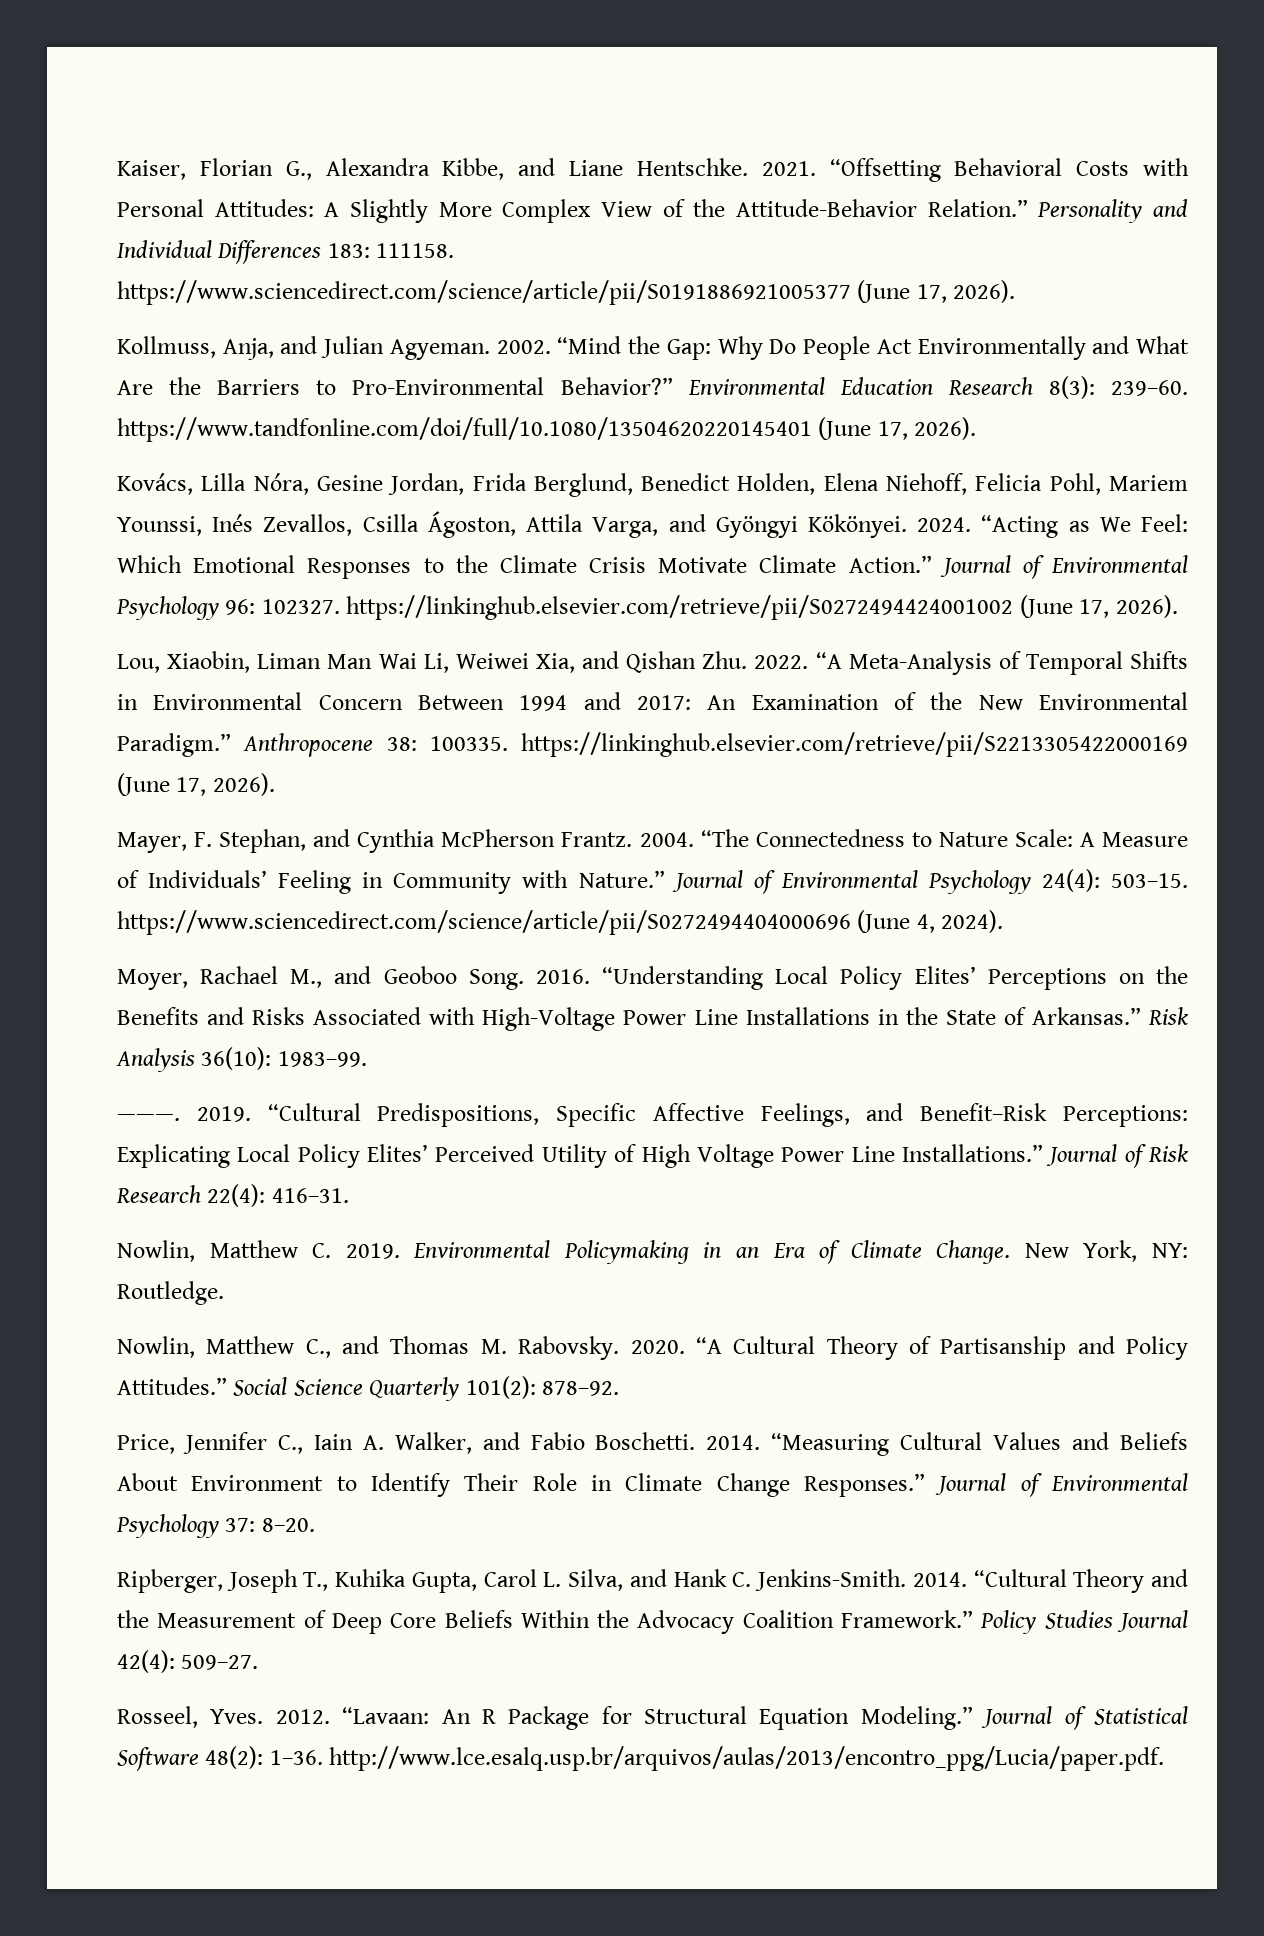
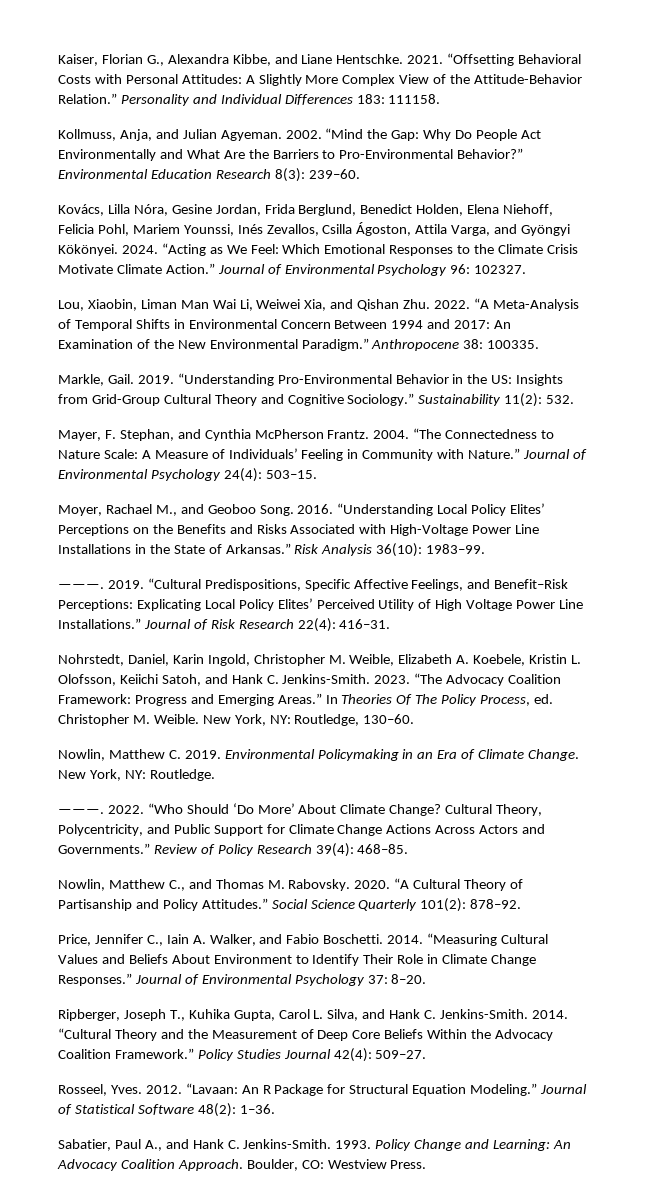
- Personality and Individual Differences 183: 111158. https://www.sciencedirect.com/science/article/pii/S0191886921005377 (June 17, 2026).
+ Personality and Individual Differences 183: 111158.
- Environmental Education Research 8(3): 239–60. https://www.tandfonline.com/doi/full/10.1080/13504620220145401 (June 17, 2026).
+ Environmental Education Research 8(3): 239–60.
- Journal of Environmental Psychology 96: 102327. https://linkinghub.elsevier.com/retrieve/pii/S0272494424001002 (June 17, 2026).
+ Journal of Environmental Psychology 96: 102327.
- Anthropocene 38: 100335. https://linkinghub.elsevier.com/retrieve/pii/S2213305422000169 (June 17, 2026).
+ Anthropocene 38: 100335.
+ Markle, Gail. 2019. “Understanding Pro-Environmental Behavior in the US: Insights from Grid-Group Cultural Theory and Cognitive Sociology.” Sustainability 11(2): 532.
- Journal of Environmental Psychology 24(4): 503–15. https://www.sciencedirect.com/science/article/pii/S0272494404000696 (June 4, 2024).
+ Journal of Environmental Psychology 24(4): 503–15.
+ Nohrstedt, Daniel, Karin Ingold, Christopher M. Weible, Elizabeth A. Koebele, Kristin L. Olofsson, Keiichi Satoh, and Hank C. Jenkins-Smith. 2023. “The Advocacy Coalition Framework: Progress and Emerging Areas.” In Theories Of The Policy Process, ed. Christopher M. Weible. New York, NY: Routledge, 130–60.
+ ———. 2022. “Who Should ‘Do More’ About Climate Change? Cultural Theory, Polycentricity, and Public Support for Climate Change Actions Across Actors and Governments.” Review of Policy Research 39(4): 468–85.
- Journal of Statistical Software 48(2): 1–36. http://www.lce.esalq.usp.br/arquivos/aulas/2013/encontro_ppg/Lucia/paper.pdf.
+ Journal of Statistical Software 48(2): 1–36.
+ Sabatier, Paul A., and Hank C. Jenkins-Smith. 1993. Policy Change and Learning: An Advocacy Coalition Approach. Boulder, CO: Westview Press.

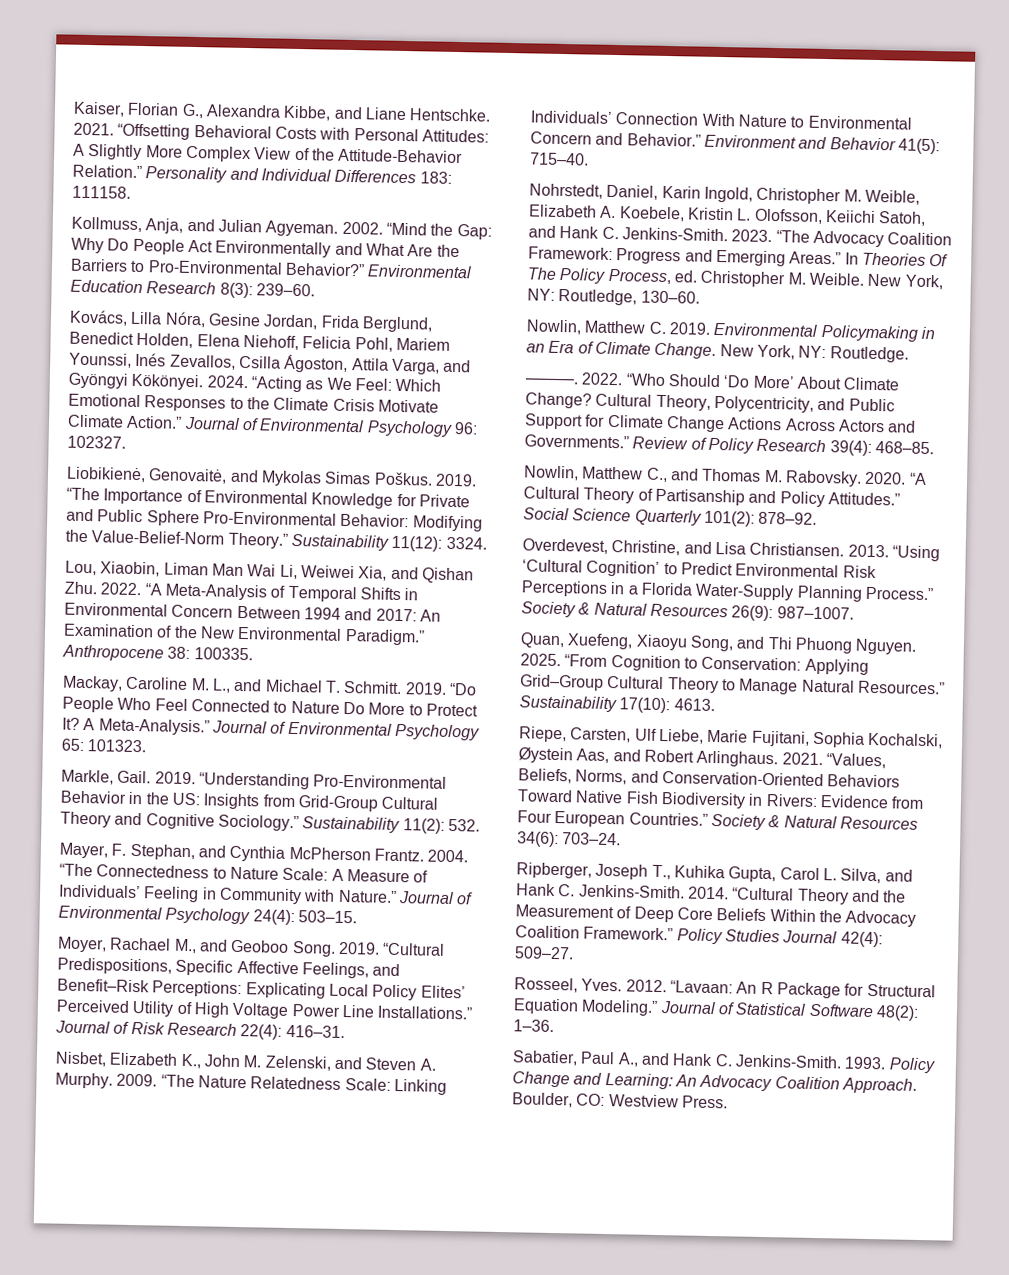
+ Liobikienė, Genovaitė, and Mykolas Simas Poškus. 2019. “The Importance of Environmental Knowledge for Private and Public Sphere Pro-Environmental Behavior: Modifying the Value-Belief-Norm Theory.” Sustainability 11(12): 3324.
+ Mackay, Caroline M. L., and Michael T. Schmitt. 2019. “Do People Who Feel Connected to Nature Do More to Protect It? A Meta-Analysis.” Journal of Environmental Psychology 65: 101323.
- 2016. “Understanding Local Policy Elites’ Perceptions on the Benefits and Risks Associated with High-Voltage Power Line Installations in the State of Arkansas.” Risk Analysis 36(10): 1983–99.
- ———.
+ Nisbet, Elizabeth K., John M. Zelenski, and Steven A. Murphy. 2009. “The Nature Relatedness Scale: Linking Individuals’ Connection With Nature to Environmental Concern and Behavior.” Environment and Behavior 41(5): 715–40.
- Price, Jennifer C., Iain A. Walker, and Fabio Boschetti. 2014. “Measuring Cultural Values and Beliefs About Environment to Identify Their Role in Climate Change Responses.” Journal of Environmental Psychology 37: 8–20.
+ Overdevest, Christine, and Lisa Christiansen. 2013. “Using ‘Cultural Cognition’ to Predict Environmental Risk Perceptions in a Florida Water-Supply Planning Process.” Society & Natural Resources 26(9): 987–1007.
+ Quan, Xuefeng, Xiaoyu Song, and Thi Phuong Nguyen. 2025. “From Cognition to Conservation: Applying Grid–Group Cultural Theory to Manage Natural Resources.” Sustainability 17(10): 4613.
+ Riepe, Carsten, Ulf Liebe, Marie Fujitani, Sophia Kochalski, Øystein Aas, and Robert Arlinghaus. 2021. “Values, Beliefs, Norms, and Conservation-Oriented Behaviors Toward Native Fish Biodiversity in Rivers: Evidence from Four European Countries.” Society & Natural Resources 34(6): 703–24.

